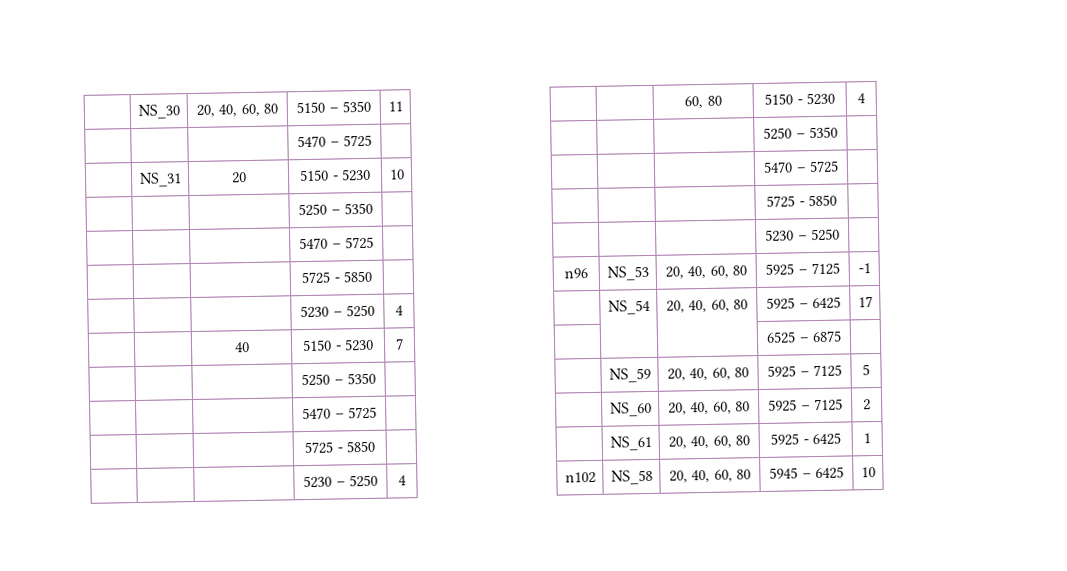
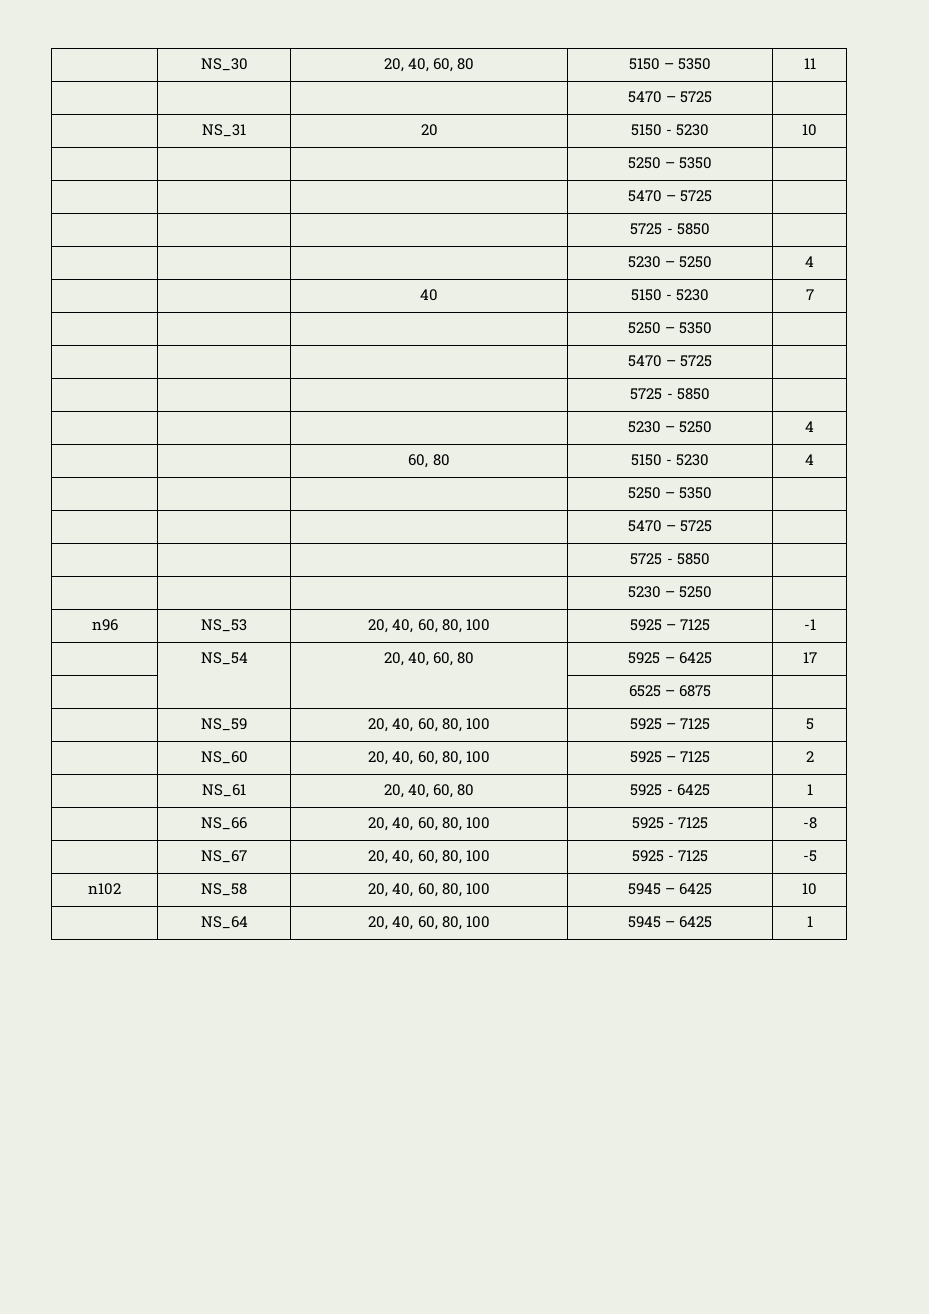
- n96 | NS_53 | 20, 40, 60, 80 | 5925 – 7125 | -1
+ n96 | NS_53 | 20, 40, 60, 80, 100 | 5925 – 7125 | -1
- | NS_59 | 20, 40, 60, 80 | 5925 – 7125 | 5
+ | NS_59 | 20, 40, 60, 80, 100 | 5925 – 7125 | 5
- | NS_60 | 20, 40, 60, 80 | 5925 – 7125 | 2
+ | NS_60 | 20, 40, 60, 80, 100 | 5925 – 7125 | 2
+ | NS_66 | 20, 40, 60, 80, 100 | 5925 - 7125 | -8
+ | NS_67 | 20, 40, 60, 80, 100 | 5925 - 7125 | -5
- n102 | NS_58 | 20, 40, 60, 80 | 5945 – 6425 | 10
+ n102 | NS_58 | 20, 40, 60, 80, 100 | 5945 – 6425 | 10
+ | NS_64 | 20, 40, 60, 80, 100 | 5945 – 6425 | 1

